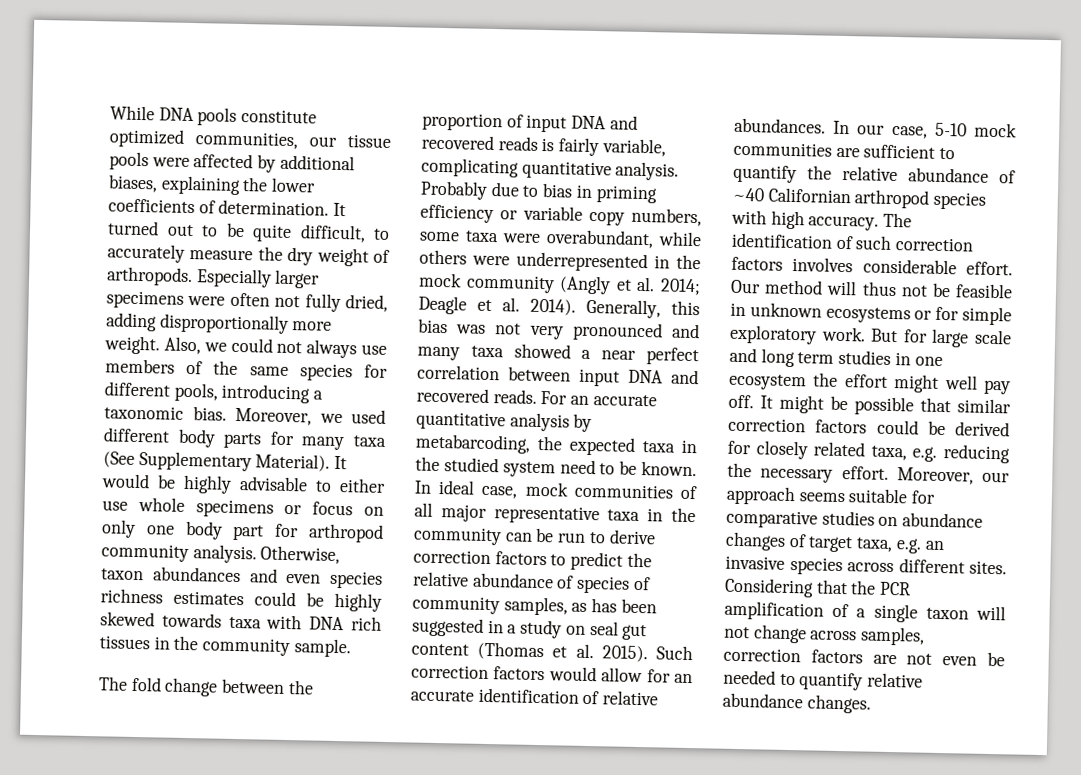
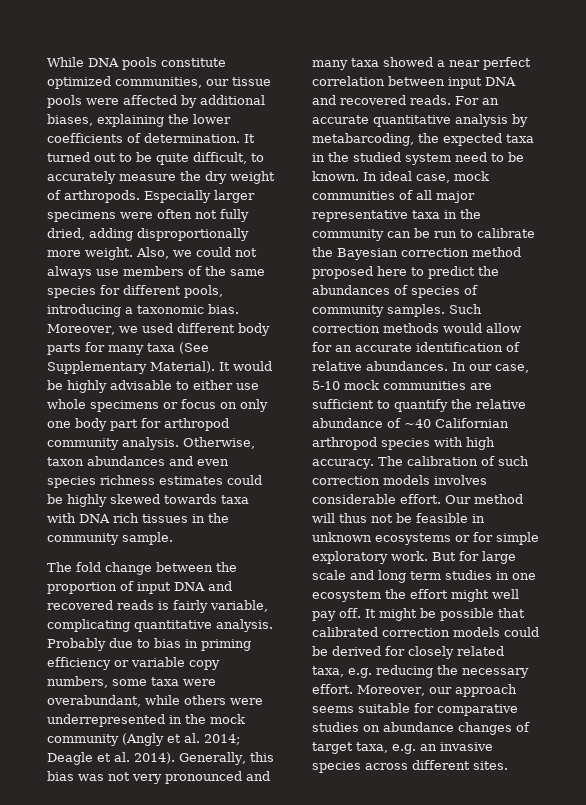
- In ideal case, mock communities of all major representative taxa in the community can be run to derive correction factors to predict the relative abundance of species of community samples, as has been suggested in a study on seal gut content (Thomas et al. 2015).
+ In ideal case, mock communities of all major representative taxa in the community can be run to calibrate the Bayesian correction method proposed here to predict the abundances of species of community samples.
- Such correction factors would allow for an accurate identification of relative abundances.
+ Such correction methods would allow for an accurate identification of relative abundances.
- The identification of such correction factors involves considerable effort.
+ The calibration of such correction models involves considerable effort.
- It might be possible that similar correction factors could be derived for closely related taxa, e.g. reducing the necessary effort.
+ It might be possible that calibrated correction models could be derived for closely related taxa, e.g. reducing the necessary effort.
- Considering that the PCR amplification of a single taxon will not change across samples, correction factors are not even be needed to quantify relative abundance changes.

